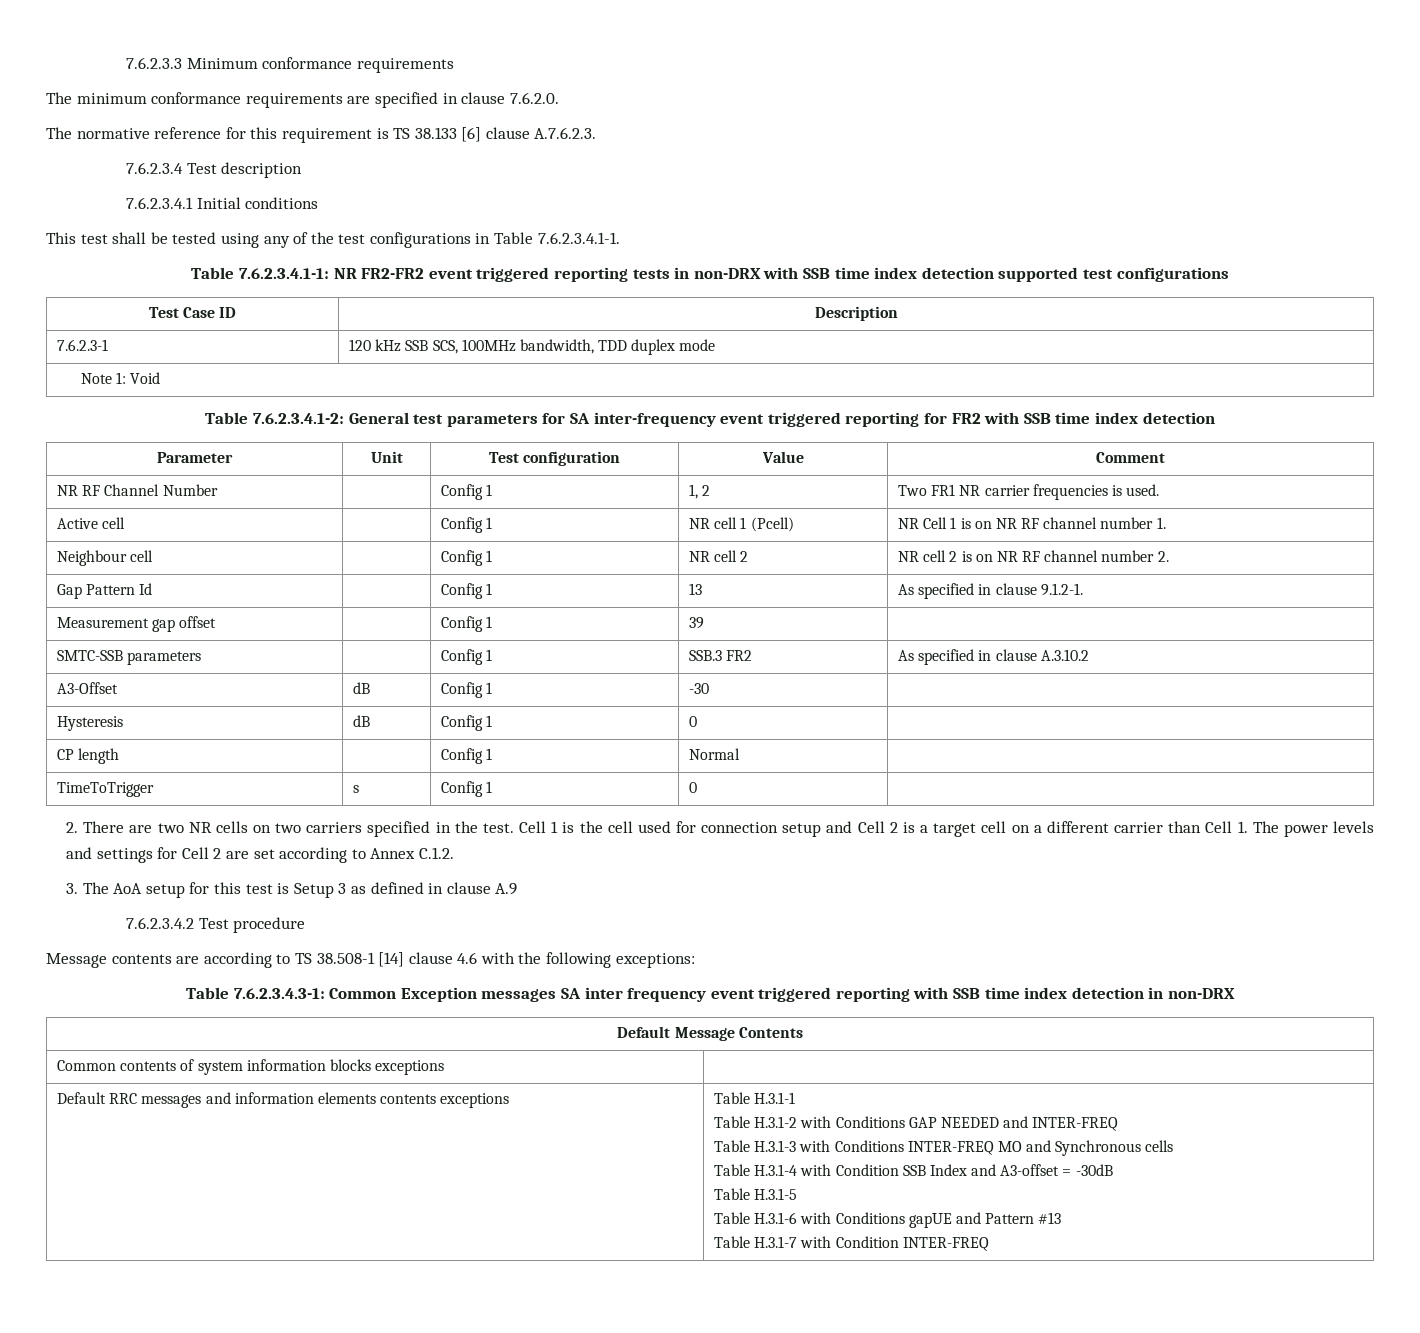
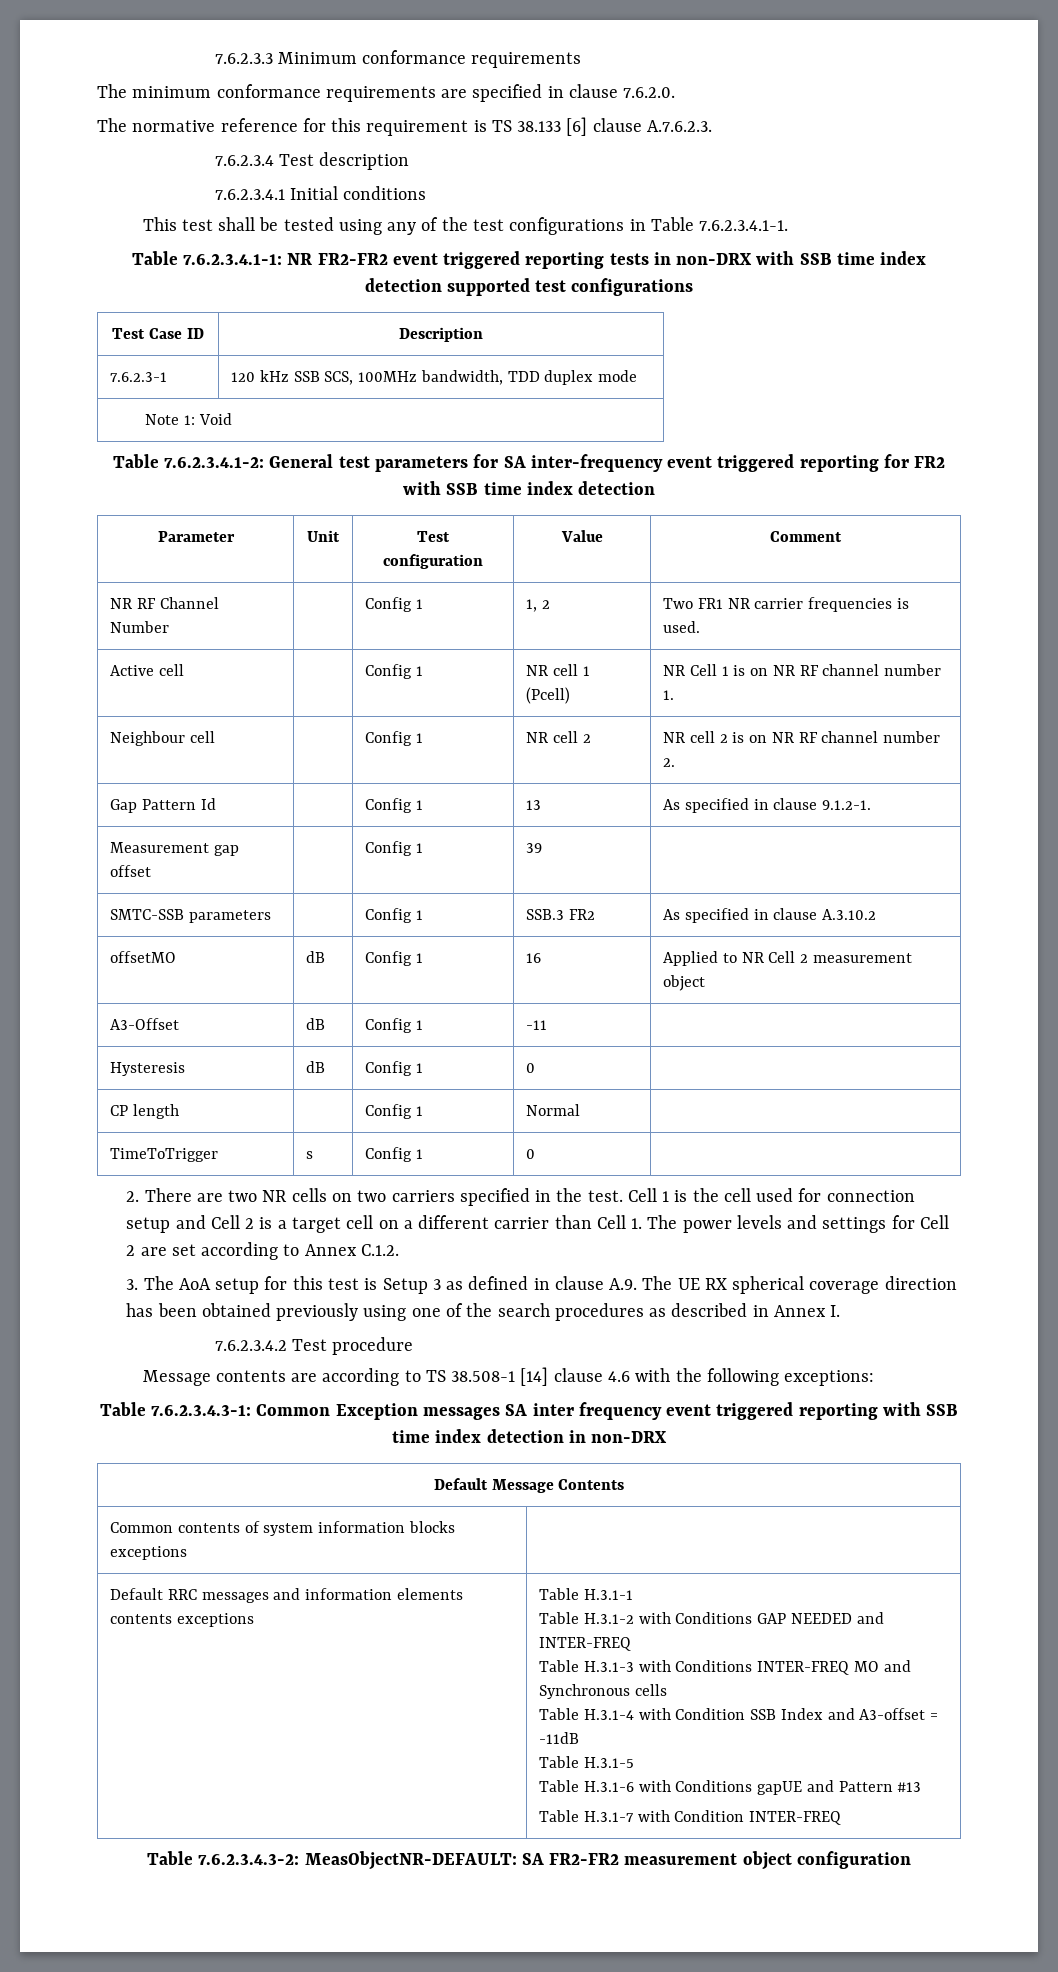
+ offsetMO | dB | Config 1 | 16 | Applied to NR Cell 2 measurement object
- A3-Offset | dB | Config 1 | -30 |
+ A3-Offset | dB | Config 1 | -11 |
- 3. The AoA setup for this test is Setup 3 as defined in clause A.9
+ 3. The AoA setup for this test is Setup 3 as defined in clause A.9. The UE RX spherical coverage direction has been obtained previously using one of the search procedures as described in Annex I.
- Table H.3.1-4 with Condition SSB Index and A3-offset = -30dB
+ Table H.3.1-4 with Condition SSB Index and A3-offset = -11dB
+ Table 7.6.2.3.4.3-2: MeasObjectNR-DEFAULT: SA FR2-FR2 measurement object configuration

